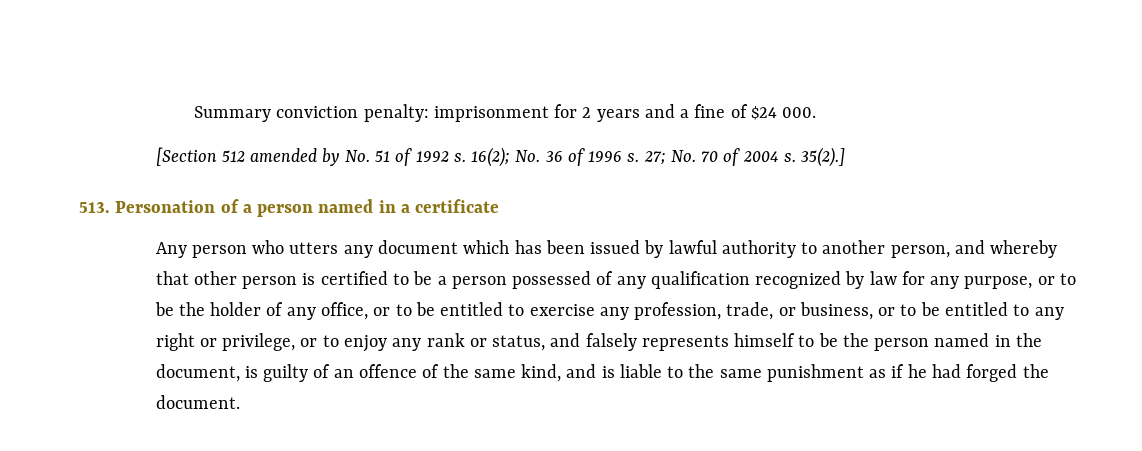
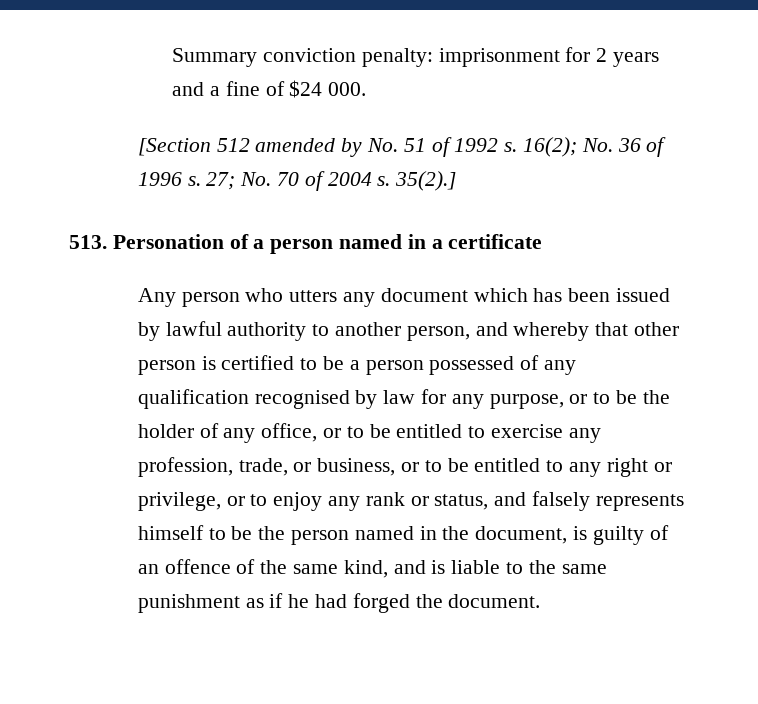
- Any person who utters any document which has been issued by lawful authority to another person, and whereby that other person is certified to be a person possessed of any qualification recognized by law for any purpose, or to be the holder of any office, or to be entitled to exercise any profession, trade, or business, or to be entitled to any right or privilege, or to enjoy any rank or status, and falsely represents himself to be the person named in the document, is guilty of an offence of the same kind, and is liable to the same punishment as if he had forged the document.
+ Any person who utters any document which has been issued by lawful authority to another person, and whereby that other person is certified to be a person possessed of any qualification recognised by law for any purpose, or to be the holder of any office, or to be entitled to exercise any profession, trade, or business, or to be entitled to any right or privilege, or to enjoy any rank or status, and falsely represents himself to be the person named in the document, is guilty of an offence of the same kind, and is liable to the same punishment as if he had forged the document.

